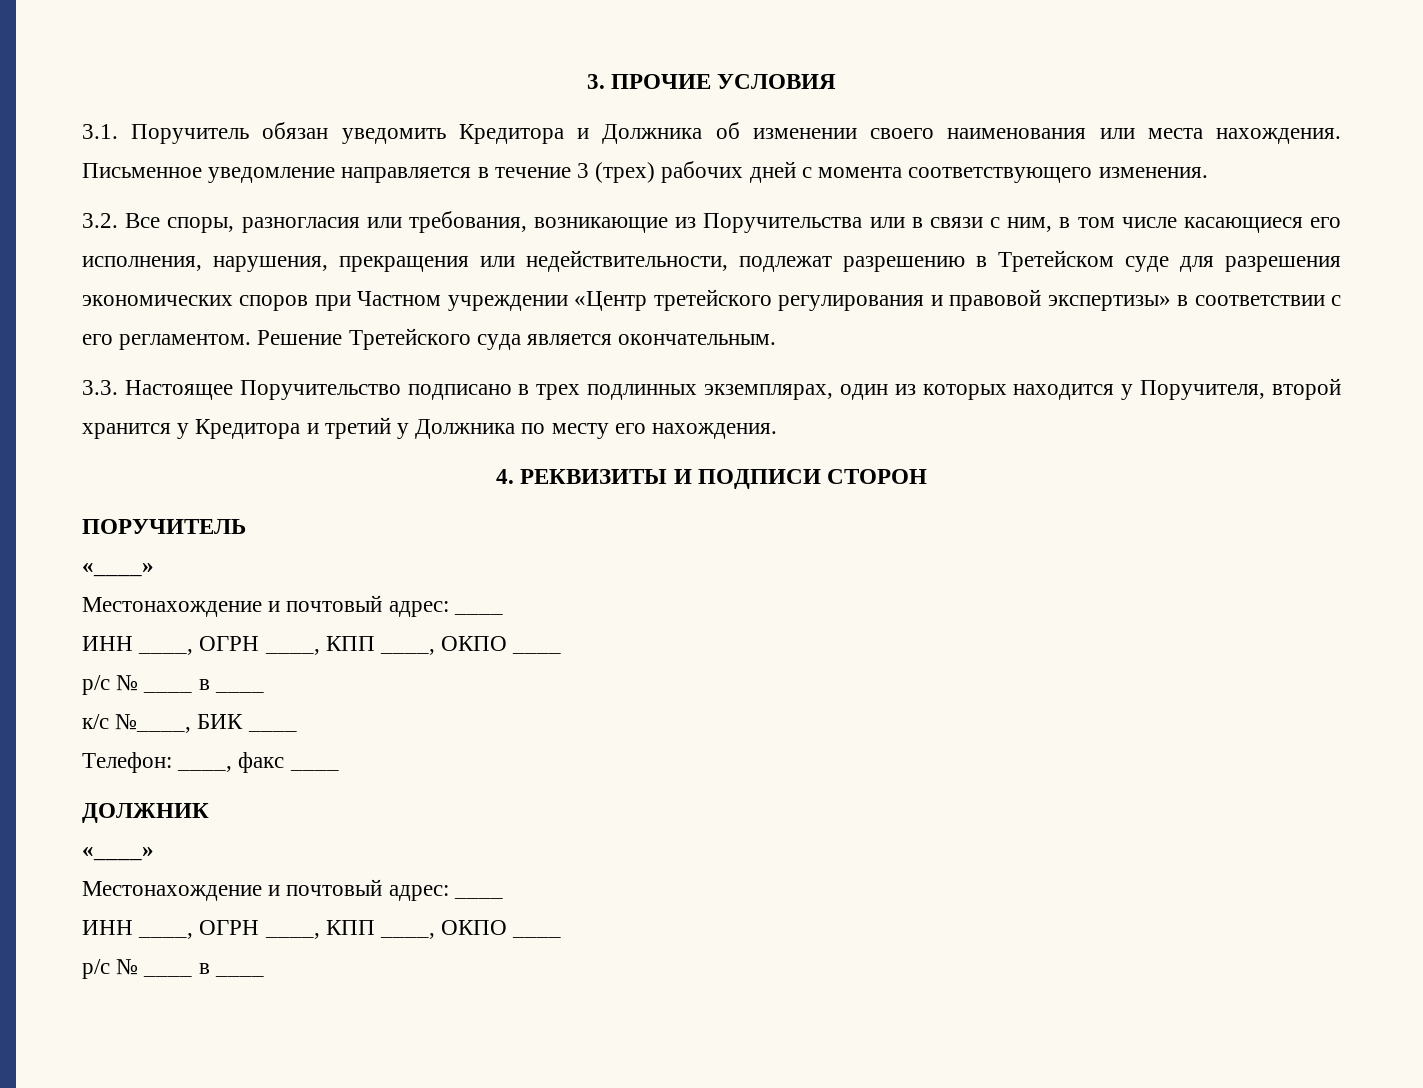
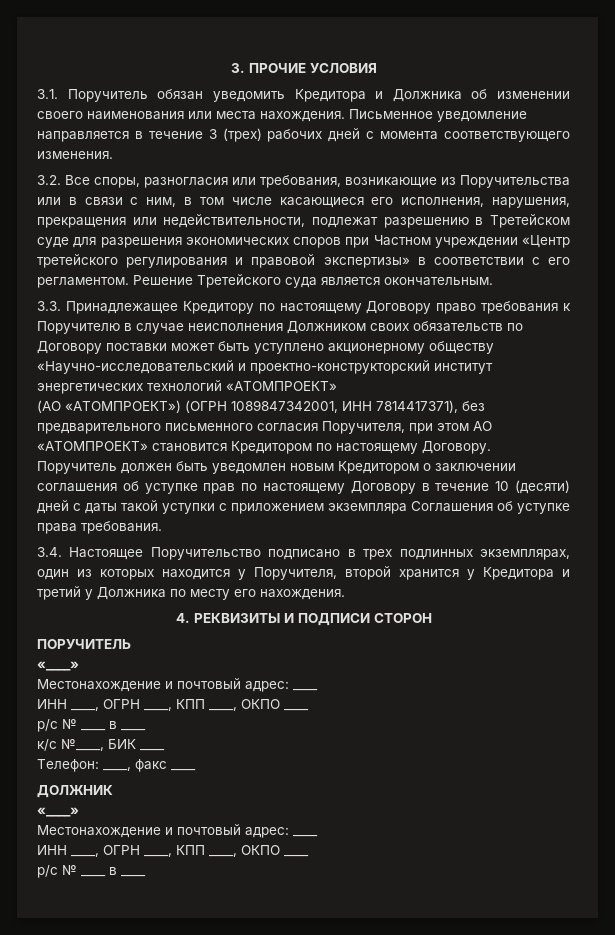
- 3.3. Настоящее Поручительство подписано в трех подлинных экземплярах, один из которых находится у Поручителя, второй хранится у Кредитора и третий у Должника по месту его нахождения.
+ 3.3. Принадлежащее Кредитору по настоящему Договору право требования к Поручителю в случае неисполнения Должником своих обязательств по Договору поставки может быть уступлено акционерному обществу «Научно-исследовательский и проектно-конструкторский институт энергетических технологий «АТОМПРОЕКТ»
+ (АО «АТОМПРОЕКТ») (ОГРН 1089847342001, ИНН 7814417371), без предварительного письменного согласия Поручителя, при этом АО «АТОМПРОЕКТ» становится Кредитором по настоящему Договору. Поручитель должен быть уведомлен новым Кредитором о заключении соглашения об уступке прав по настоящему Договору в течение 10 (десяти) дней с даты такой уступки с приложением экземпляра Соглашения об уступке права требования.
+ 3.4. Настоящее Поручительство подписано в трех подлинных экземплярах, один из которых находится у Поручителя, второй хранится у Кредитора и третий у Должника по месту его нахождения.

